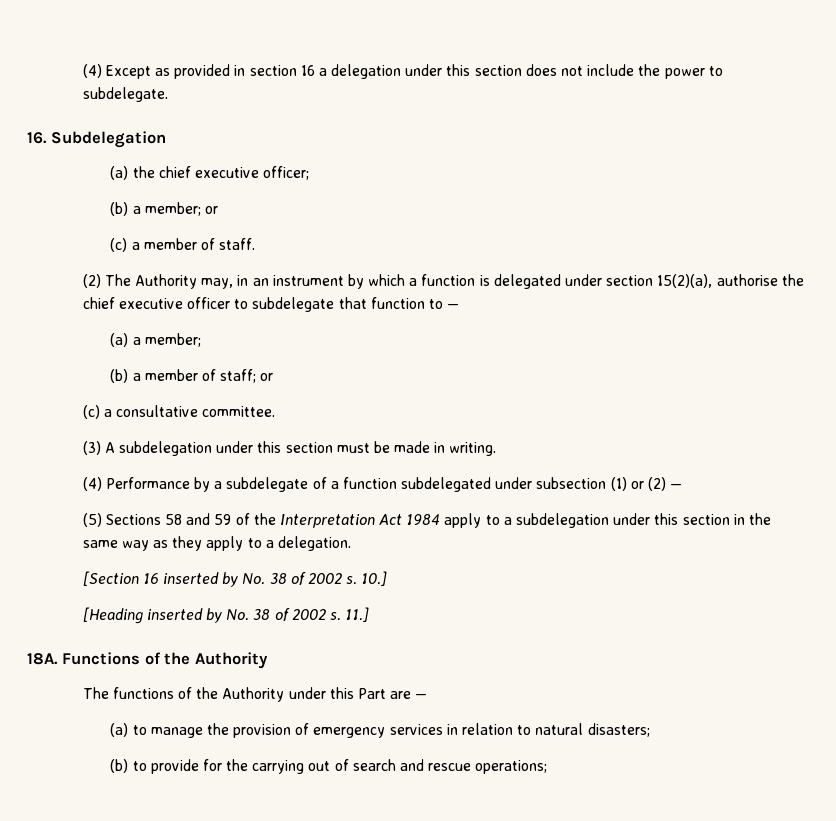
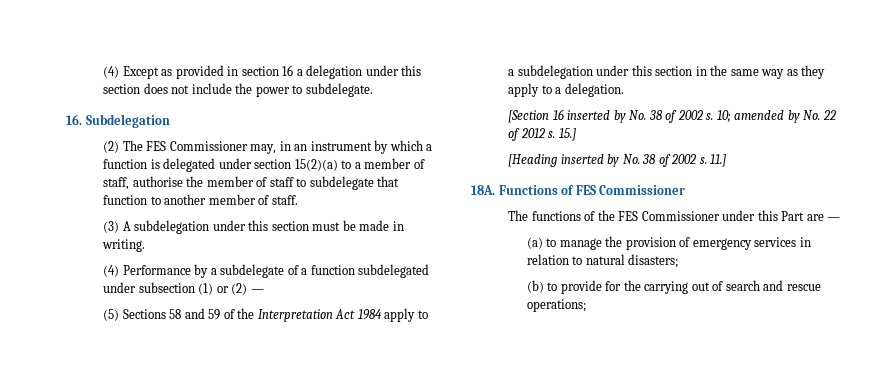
- (a) the chief executive officer;
- (b) a member; or
- (c) a member of staff.
- (2) The Authority may, in an instrument by which a function is delegated under section 15(2)(a), authorise the chief executive officer to subdelegate that function to —
- (a) a member;
- (b) a member of staff; or
- (c) a consultative committee.
+ (2) The FES Commissioner may, in an instrument by which a function is delegated under section 15(2)(a) to a member of staff, authorise the member of staff to subdelegate that function to another member of staff.
- 10.]
+ 10; amended by No. 22 of 2012 s. 15.]
- Functions of the Authority
+ Functions of FES Commissioner
- The functions of the Authority under this Part are —
+ The functions of the FES Commissioner under this Part are —

